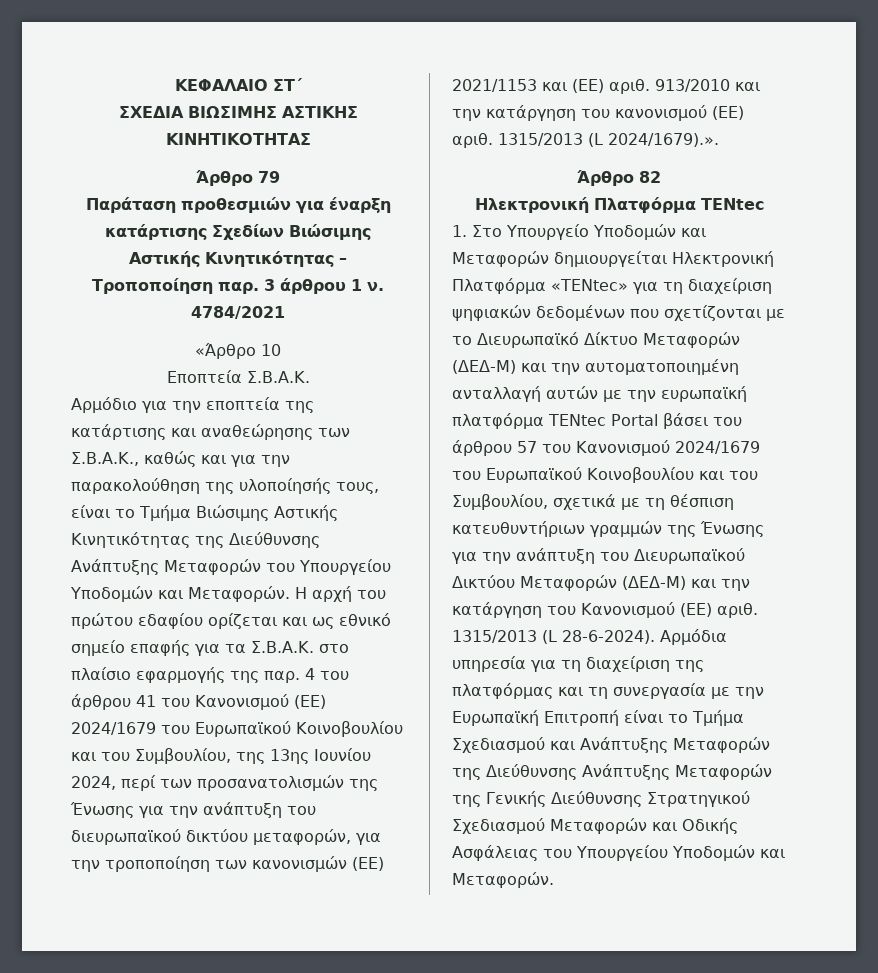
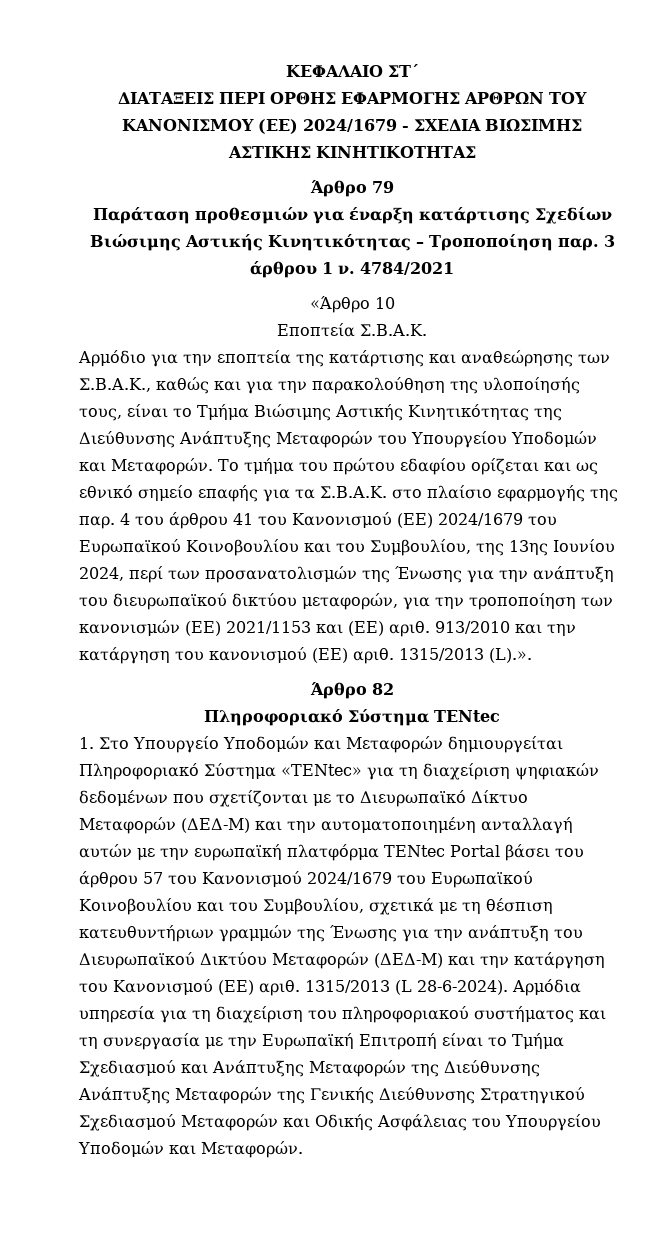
- ΣΧΕΔΙΑ ΒΙΩΣΙΜΗΣ ΑΣΤΙΚΗΣ ΚΙΝΗΤΙΚΟΤΗΤΑΣ
+ ΔΙΑΤΑΞΕΙΣ ΠΕΡΙ ΟΡΘΗΣ ΕΦΑΡΜΟΓΗΣ ΑΡΘΡΩΝ ΤΟΥ ΚΑΝΟΝΙΣΜΟΥ (ΕΕ) 2024/1679 - ΣΧΕΔΙΑ ΒΙΩΣΙΜΗΣ ΑΣΤΙΚΗΣ ΚΙΝΗΤΙΚΟΤΗΤΑΣ
- Η αρχή του πρώτου εδαφίου ορίζεται και ως εθνικό σημείο επαφής για τα Σ.Β.Α.Κ. στο πλαίσιο εφαρμογής της παρ.
+ Το τμήμα του πρώτου εδαφίου ορίζεται και ως εθνικό σημείο επαφής για τα Σ.Β.Α.Κ. στο πλαίσιο εφαρμογής της παρ.
- 1315/2013 (L 2024/1679).».
+ 1315/2013 (L).».
- Ηλεκτρονική Πλατφόρμα TENtec
+ Πληροφοριακό Σύστημα TENtec
- 1. Στο Υπουργείο Υποδομών και Μεταφορών δημιουργείται Ηλεκτρονική Πλατφόρμα «TENtec» για τη διαχείριση ψηφιακών δεδομένων που σχετίζονται με το Διευρωπαϊκό Δίκτυο Μεταφορών (ΔΕΔ-Μ) και την αυτοματοποιημένη ανταλλαγή αυτών με την ευρωπαϊκή πλατφόρμα TENtec Portal βάσει του άρθρου 57 του Κανονισμού 2024/1679 του Ευρωπαϊκού Κοινοβουλίου και του Συμβουλίου, σχετικά με τη θέσπιση κατευθυντήριων γραμμών της Ένωσης για την ανάπτυξη του Διευρωπαϊκού Δικτύου Μεταφορών (ΔΕΔ-Μ) και την κατάργηση του Κανονισμού (ΕΕ) αριθ.
+ 1. Στο Υπουργείο Υποδομών και Μεταφορών δημιουργείται Πληροφοριακό Σύστημα «TENtec» για τη διαχείριση ψηφιακών δεδομένων που σχετίζονται με το Διευρωπαϊκό Δίκτυο Μεταφορών (ΔΕΔ-Μ) και την αυτοματοποιημένη ανταλλαγή αυτών με την ευρωπαϊκή πλατφόρμα TENtec Portal βάσει του άρθρου 57 του Κανονισμού 2024/1679 του Ευρωπαϊκού Κοινοβουλίου και του Συμβουλίου, σχετικά με τη θέσπιση κατευθυντήριων γραμμών της Ένωσης για την ανάπτυξη του Διευρωπαϊκού Δικτύου Μεταφορών (ΔΕΔ-Μ) και την κατάργηση του Κανονισμού (ΕΕ) αριθ.
- Αρμόδια υπηρεσία για τη διαχείριση της πλατφόρμας και τη συνεργασία με την Ευρωπαϊκή Επιτροπή είναι το Τμήμα Σχεδιασμού και Ανάπτυξης Μεταφορών της Διεύθυνσης Ανάπτυξης Μεταφορών της Γενικής Διεύθυνσης Στρατηγικού Σχεδιασμού Μεταφορών και Οδικής Ασφάλειας του Υπουργείου Υποδομών και Μεταφορών.
+ Αρμόδια υπηρεσία για τη διαχείριση του πληροφοριακού συστήματος και τη συνεργασία με την Ευρωπαϊκή Επιτροπή είναι το Τμήμα Σχεδιασμού και Ανάπτυξης Μεταφορών της Διεύθυνσης Ανάπτυξης Μεταφορών της Γενικής Διεύθυνσης Στρατηγικού Σχεδιασμού Μεταφορών και Οδικής Ασφάλειας του Υπουργείου Υποδομών και Μεταφορών.

